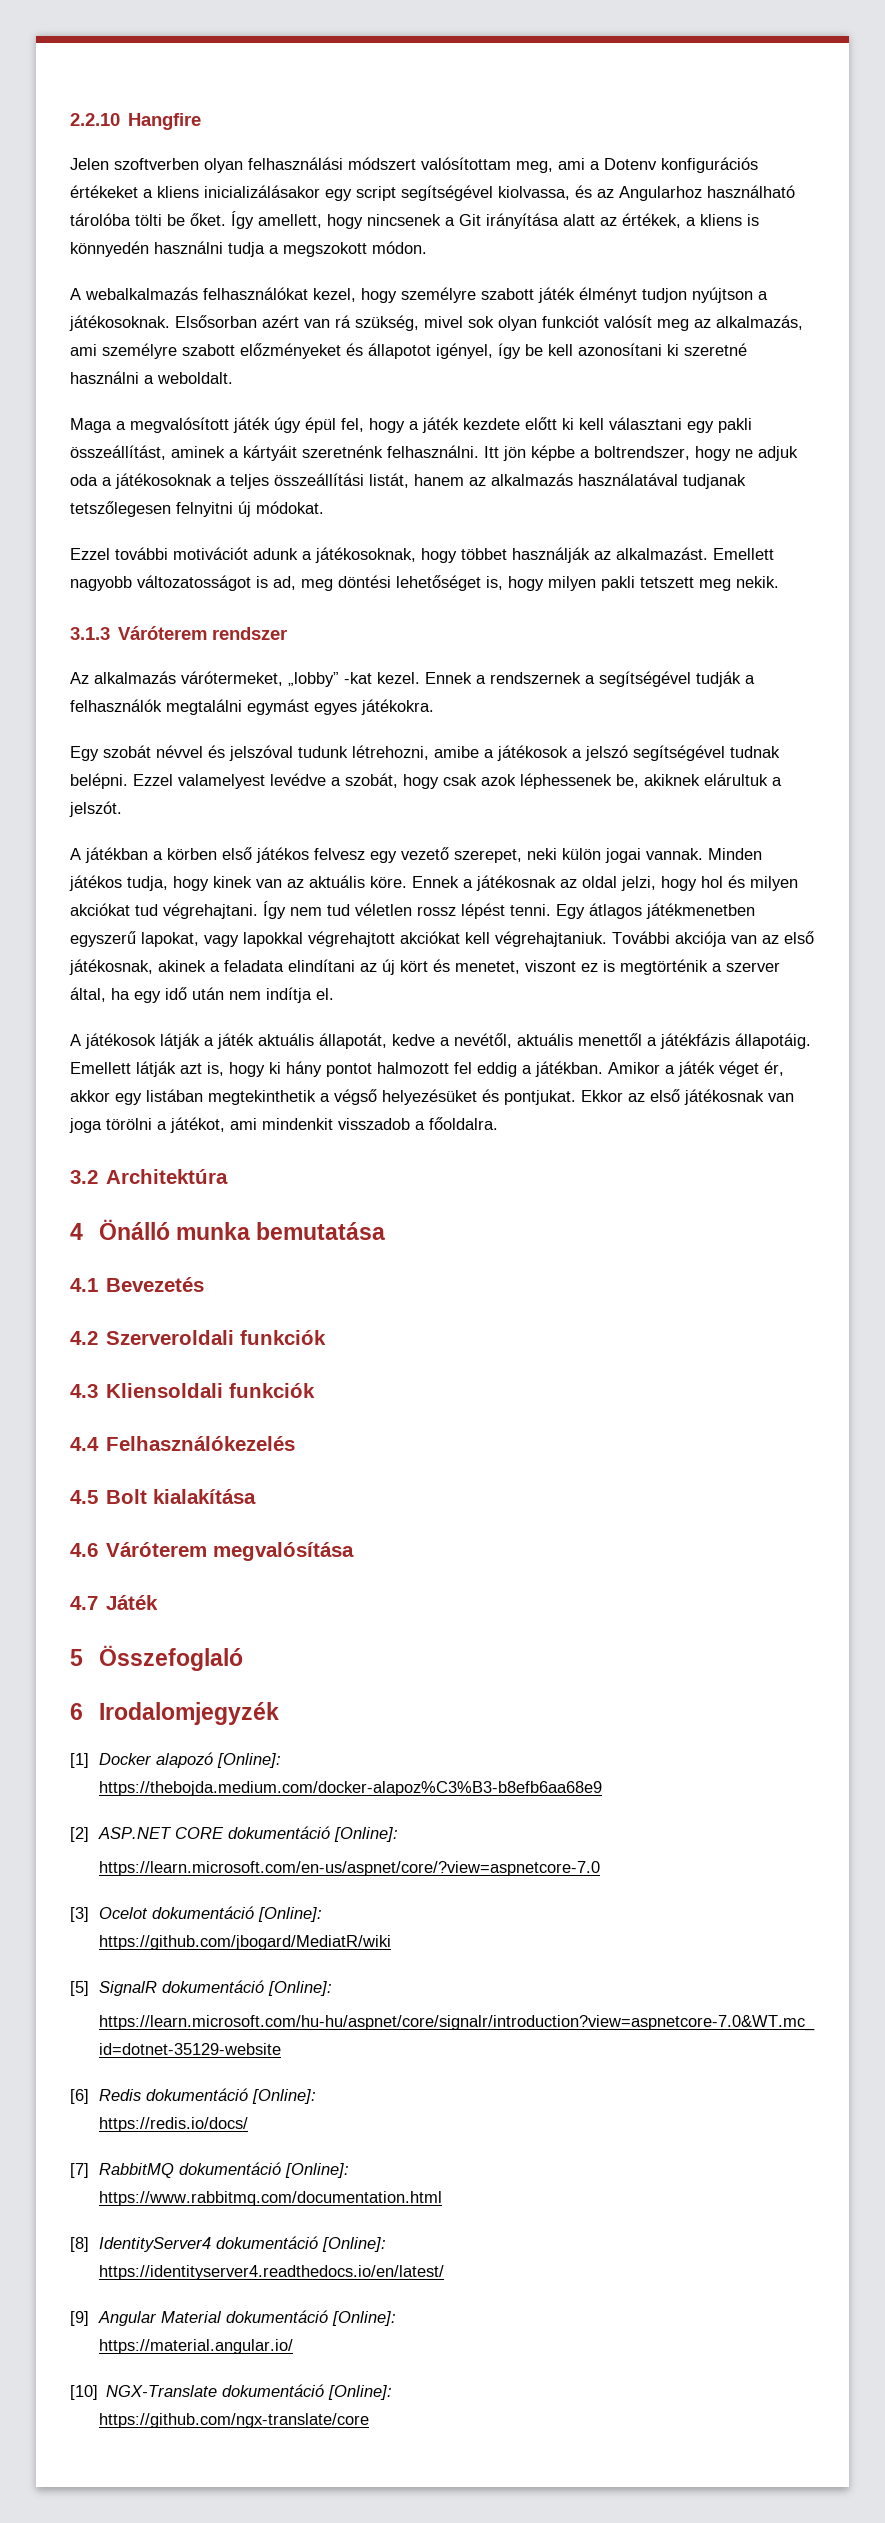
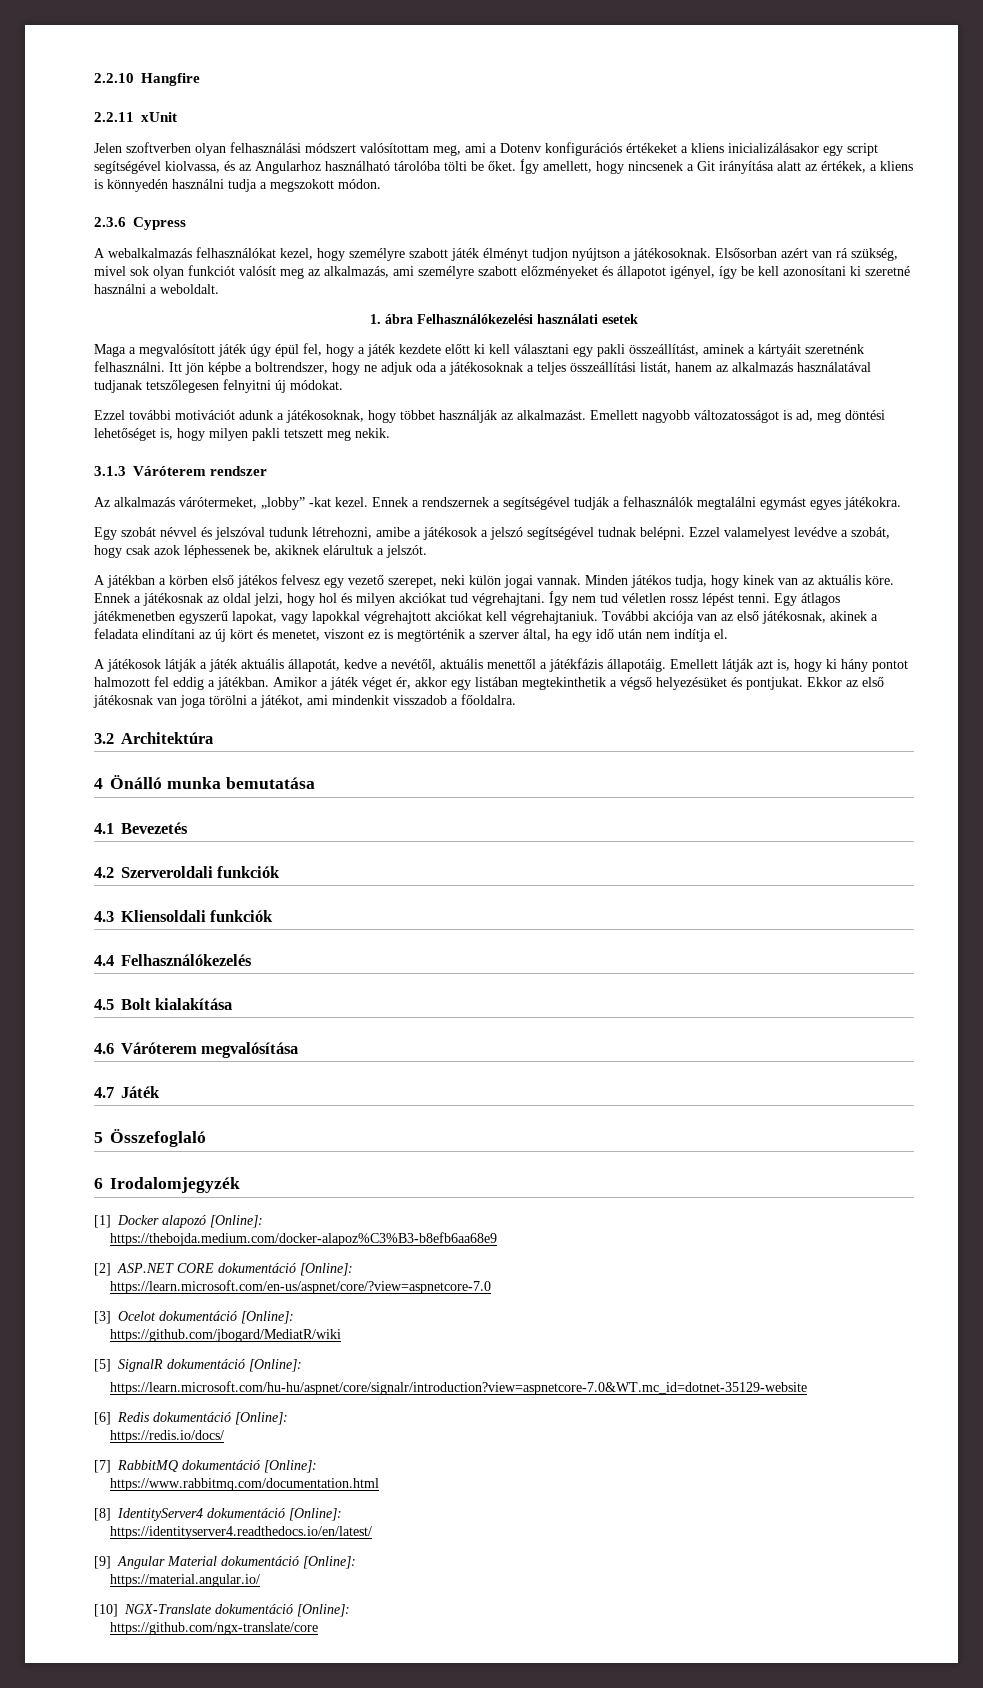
+ 2.2.11 xUnit
+ 2.3.6 Cypress
+ 1. ábra Felhasználókezelési használati esetek

